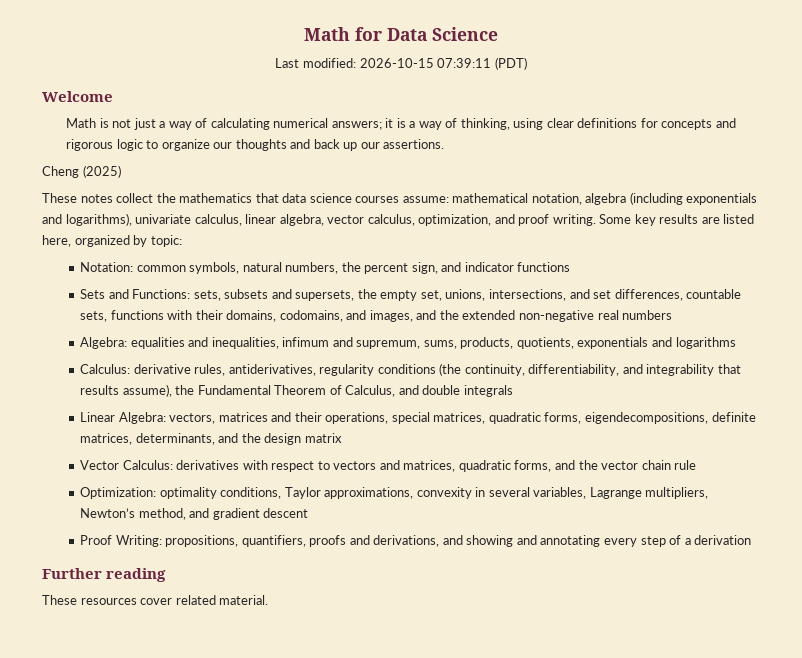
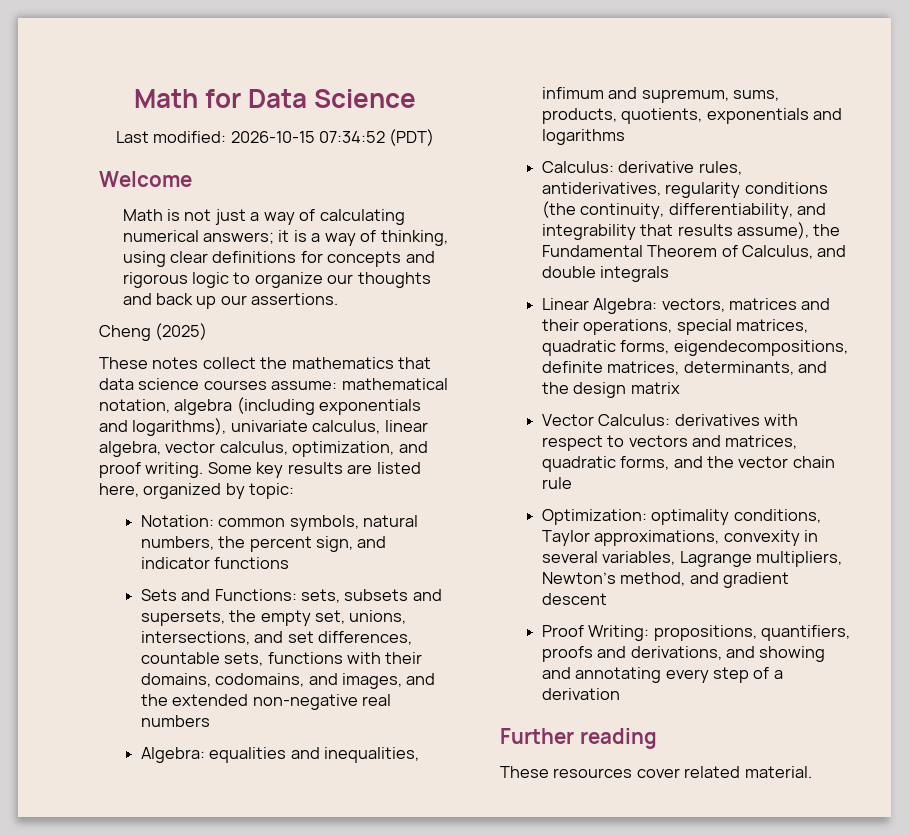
- Last modified: 2026-10-15 07:39:11 (PDT)
+ Last modified: 2026-10-15 07:34:52 (PDT)

